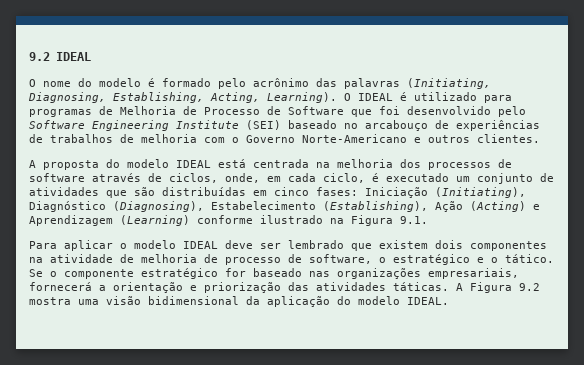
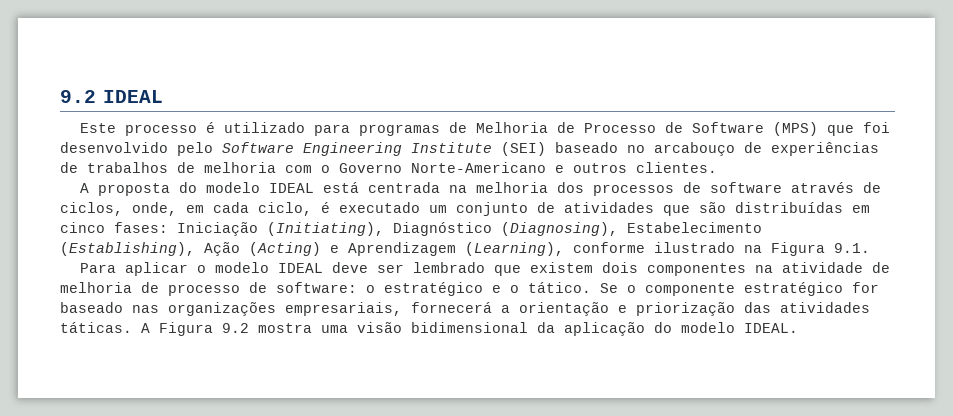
- O nome do modelo é formado pelo acrônimo das palavras (Initiating, Diagnosing, Establishing, Acting, Learning). O IDEAL é utilizado para programas de Melhoria de Processo de Software que foi desenvolvido pelo Software Engineering Institute (SEI) baseado no arcabouço de experiências de trabalhos de melhoria com o Governo Norte-Americano e outros clientes.
+ Este processo é utilizado para programas de Melhoria de Processo de Software (MPS) que foi desenvolvido pelo Software Engineering Institute (SEI) baseado no arcabouço de experiências de trabalhos de melhoria com o Governo Norte-Americano e outros clientes.
- A proposta do modelo IDEAL está centrada na melhoria dos processos de software através de ciclos, onde, em cada ciclo, é executado um conjunto de atividades que são distribuídas em cinco fases: Iniciação (Initiating), Diagnóstico (Diagnosing), Estabelecimento (Establishing), Ação (Acting) e Aprendizagem (Learning) conforme ilustrado na Figura 9.1.
+ A proposta do modelo IDEAL está centrada na melhoria dos processos de software através de ciclos, onde, em cada ciclo, é executado um conjunto de atividades que são distribuídas em cinco fases: Iniciação (Initiating), Diagnóstico (Diagnosing), Estabelecimento (Establishing), Ação (Acting) e Aprendizagem (Learning), conforme ilustrado na Figura 9.1.
- Para aplicar o modelo IDEAL deve ser lembrado que existem dois componentes na atividade de melhoria de processo de software, o estratégico e o tático.
+ Para aplicar o modelo IDEAL deve ser lembrado que existem dois componentes na atividade de melhoria de processo de software: o estratégico e o tático.

